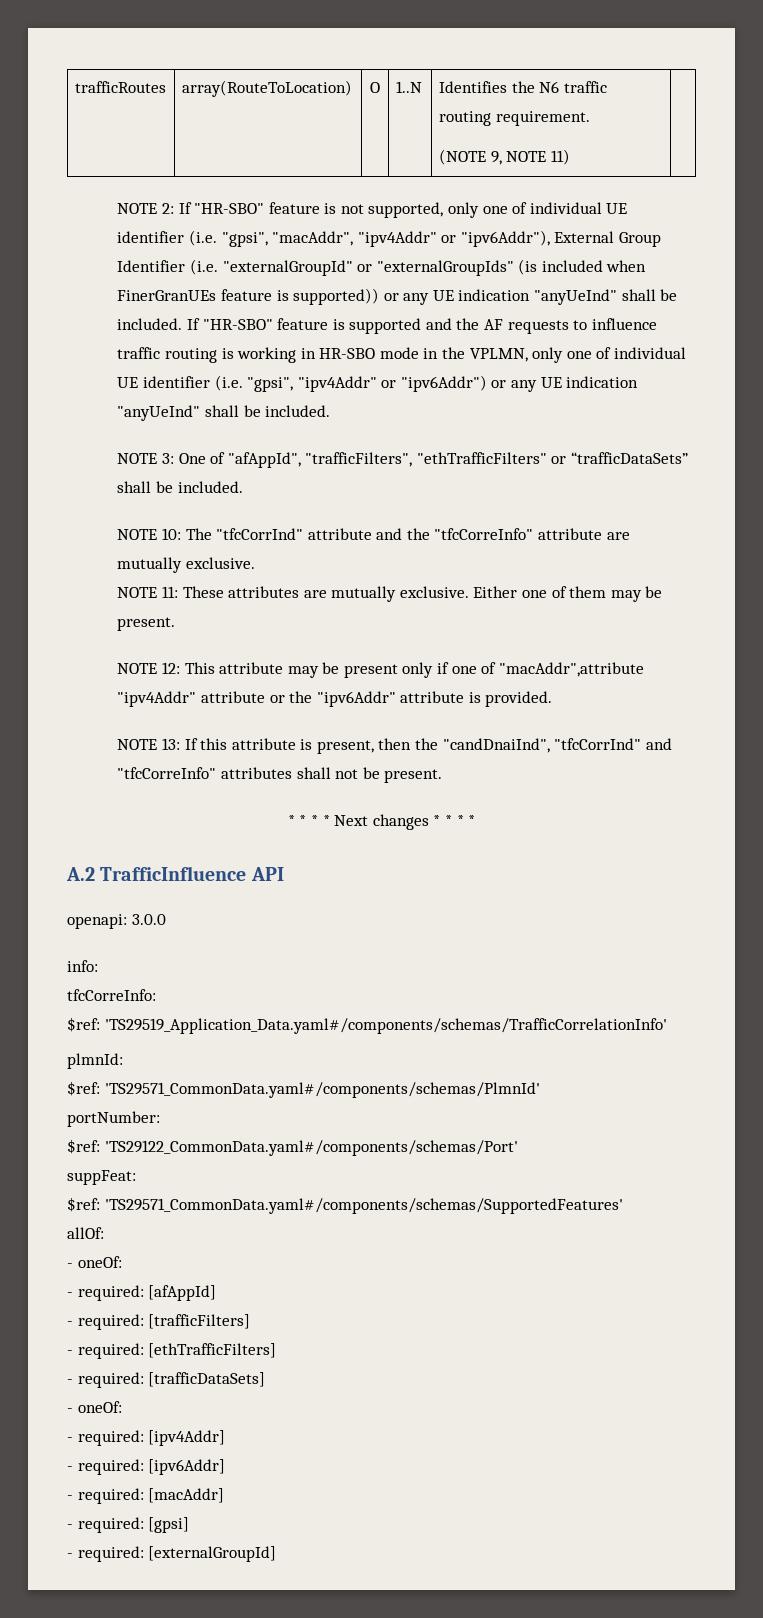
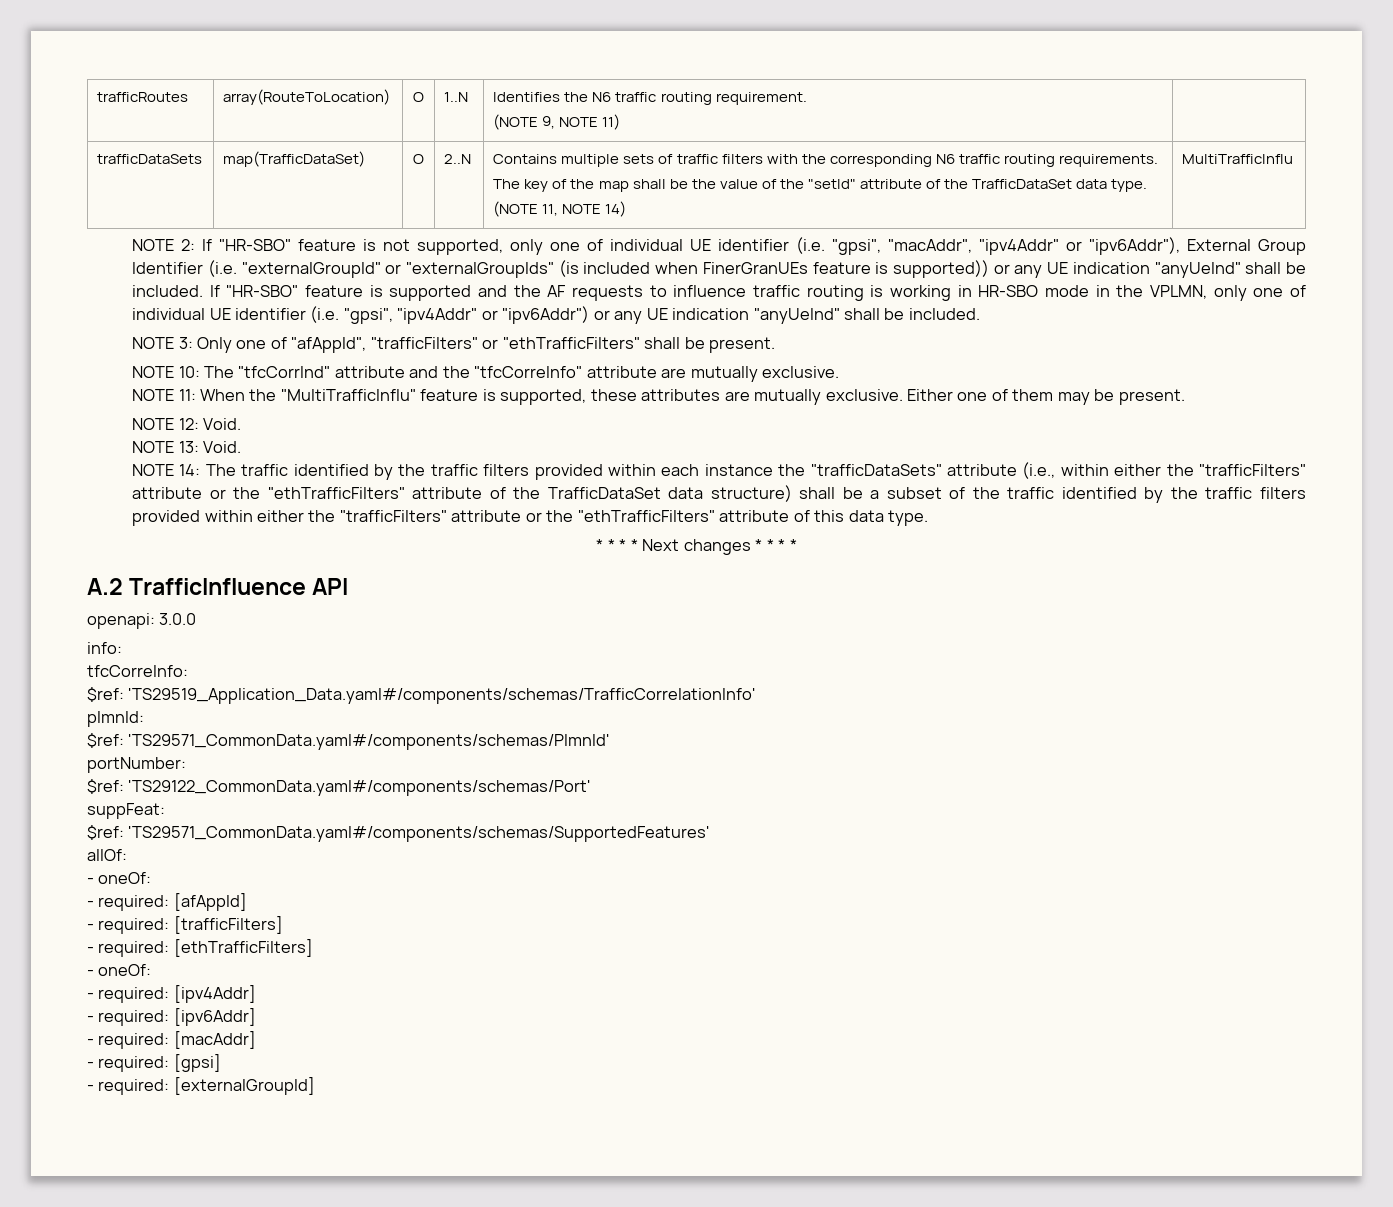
+ trafficDataSets | map(TrafficDataSet) | O | 2..N | Contains multiple sets of traffic filters with the corresponding N6 traffic routing requirements.
+ The key of the map shall be the value of the "setId" attribute of the TrafficDataSet data type.
+ (NOTE 11, NOTE 14) | MultiTrafficInflu
- NOTE 3: One of "afAppId", "trafficFilters", "ethTrafficFilters" or “trafficDataSets” shall be included.
+ NOTE 3: Only one of "afAppId", "trafficFilters" or "ethTrafficFilters" shall be present.
- NOTE 11: These attributes are mutually exclusive.
+ NOTE 11: When the "MultiTrafficInflu" feature is supported, these attributes are mutually exclusive.
- NOTE 12: This attribute may be present only if one of "macAddr",attribute "ipv4Addr" attribute or the "ipv6Addr" attribute is provided.
- NOTE 13: If this attribute is present, then the "candDnaiInd", "tfcCorrInd" and "tfcCorreInfo" attributes shall not be present.
+ NOTE 12: Void.
+ NOTE 13: Void.
+ NOTE 14: The traffic identified by the traffic filters provided within each instance the "trafficDataSets" attribute (i.e., within either the "trafficFilters" attribute or the "ethTrafficFilters" attribute of the TrafficDataSet data structure) shall be a subset of the traffic identified by the traffic filters provided within either the "trafficFilters" attribute or the "ethTrafficFilters" attribute of this data type.
- - required: [trafficDataSets]

